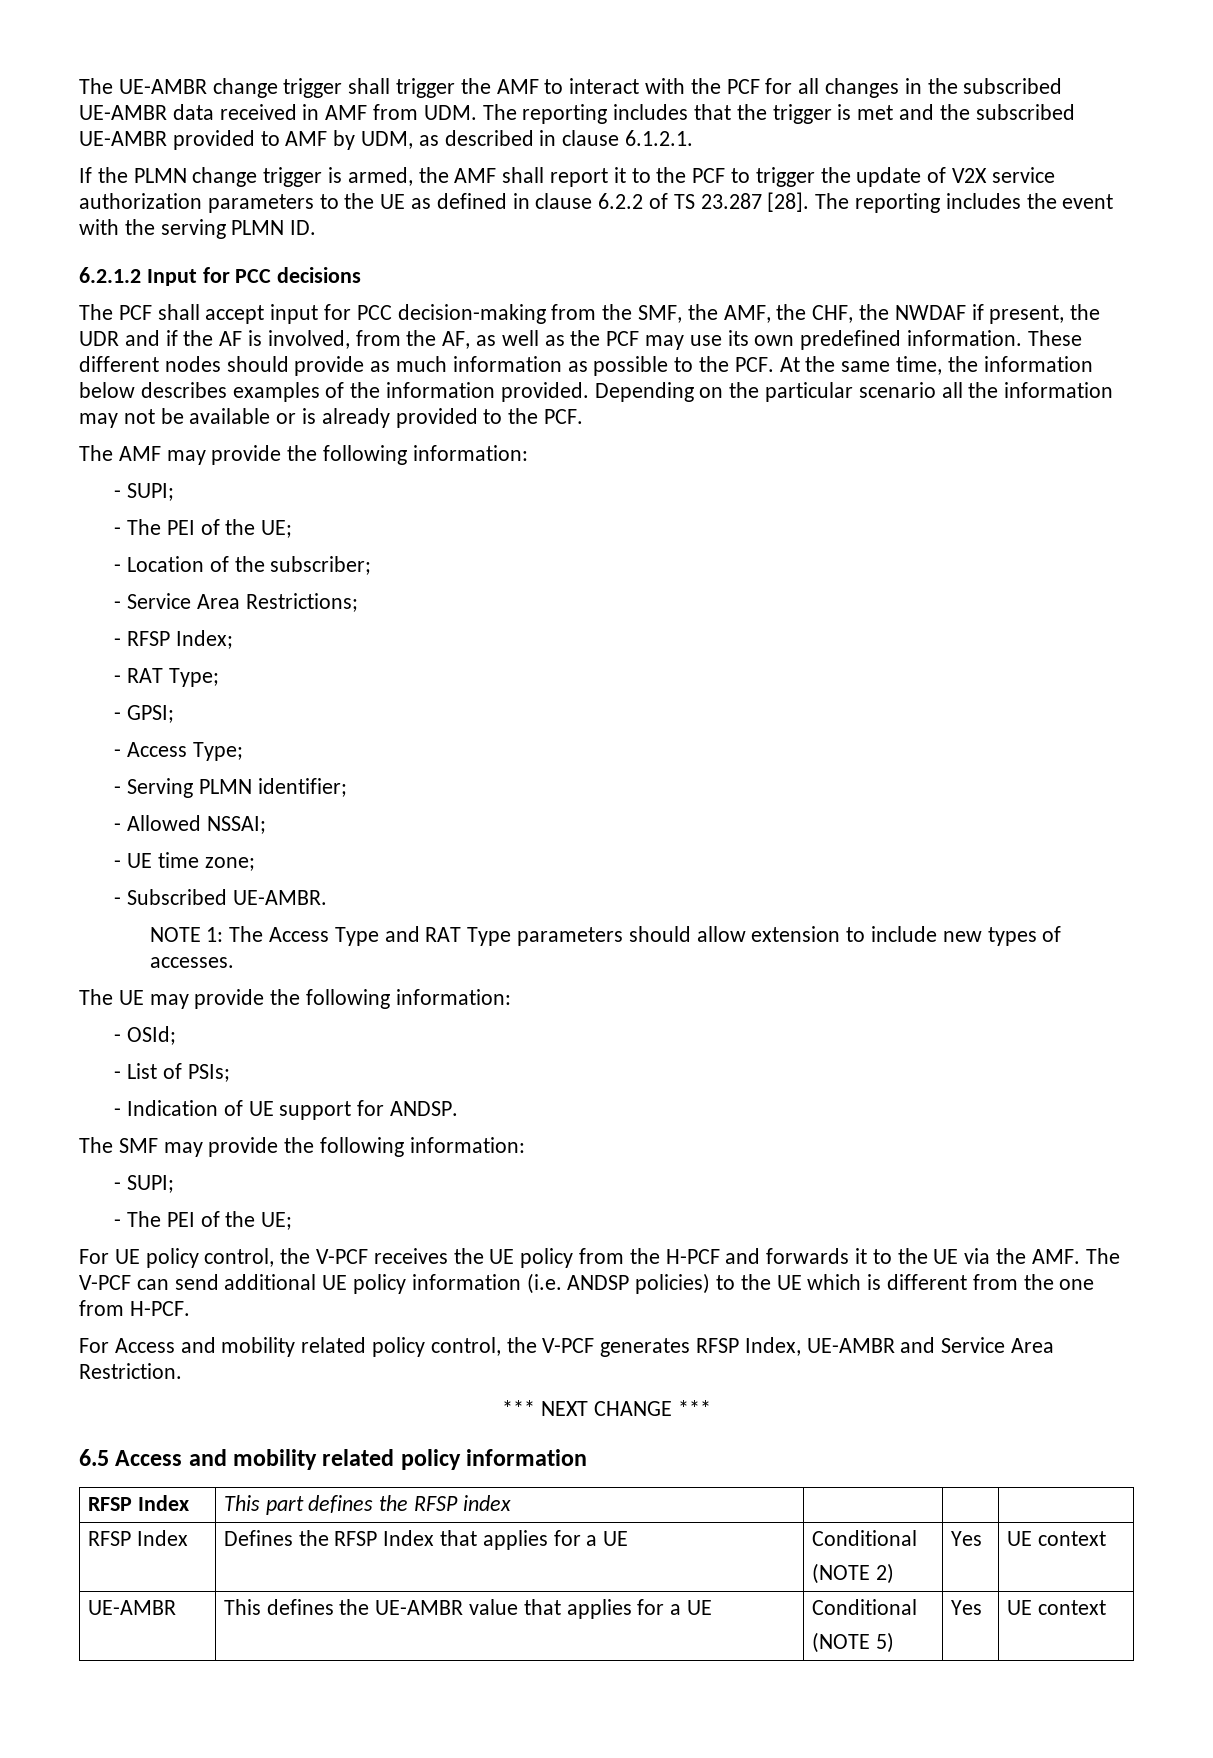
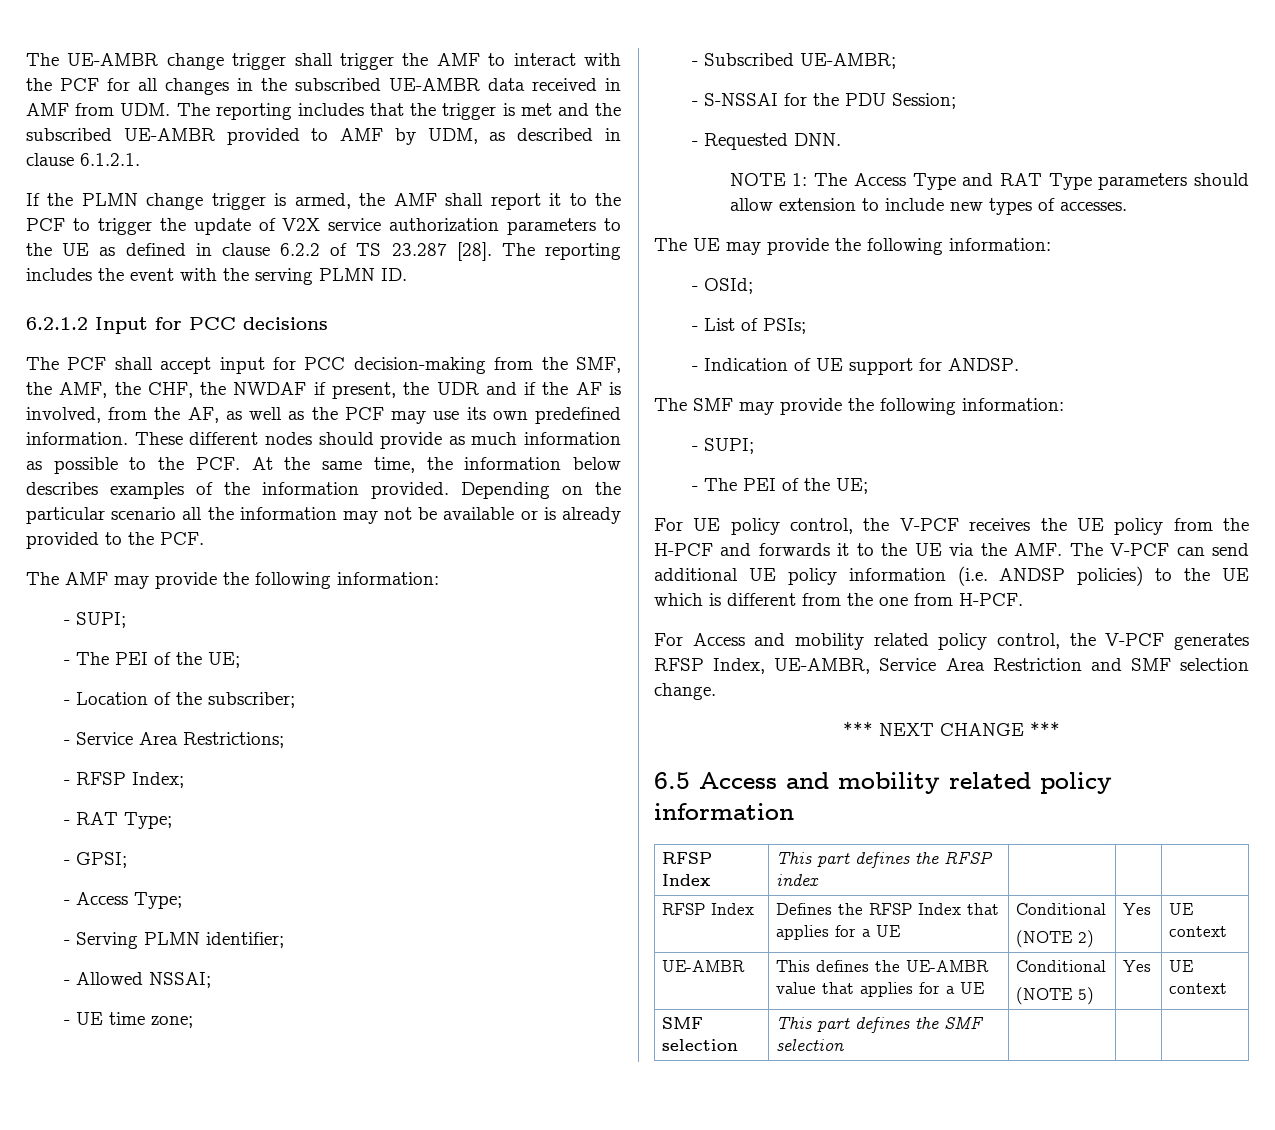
- - Subscribed UE-AMBR.
+ - Subscribed UE-AMBR;
+ - S-NSSAI for the PDU Session;
+ - Requested DNN.
- For Access and mobility related policy control, the V-PCF generates RFSP Index, UE-AMBR and Service Area Restriction.
+ For Access and mobility related policy control, the V-PCF generates RFSP Index, UE-AMBR, Service Area Restriction and SMF selection change.
+ SMF selection | This part defines the SMF selection | | |

